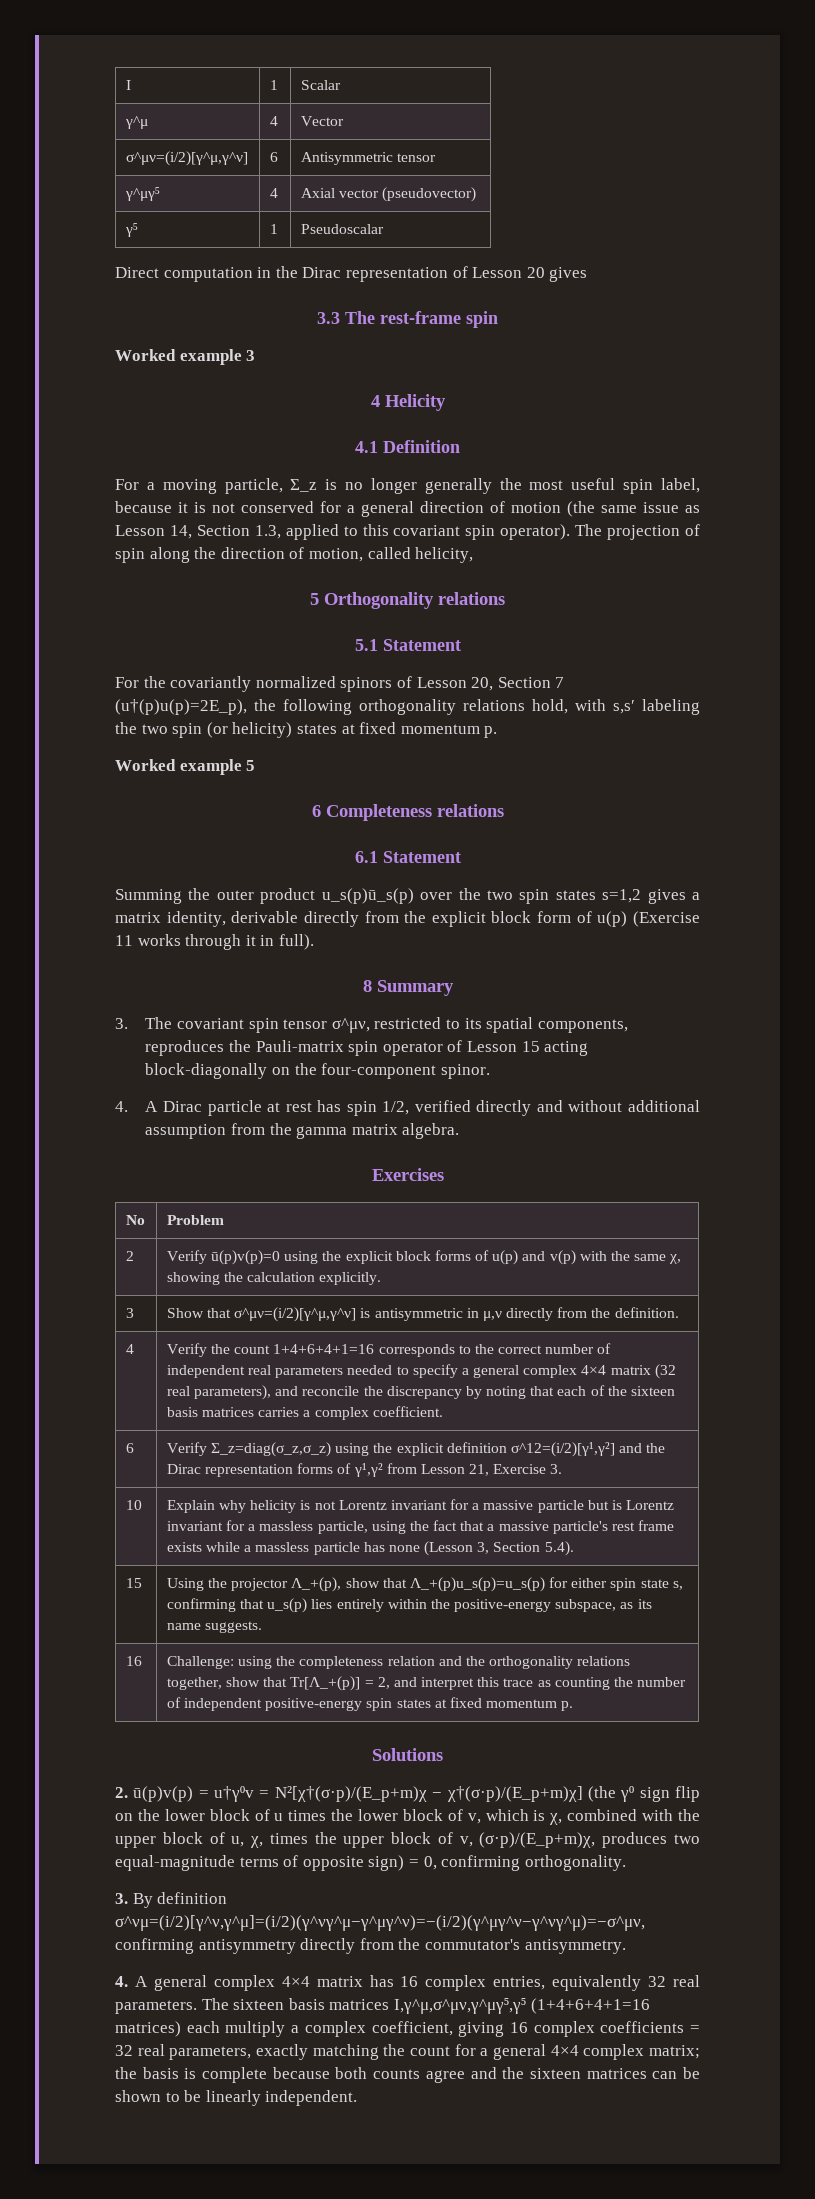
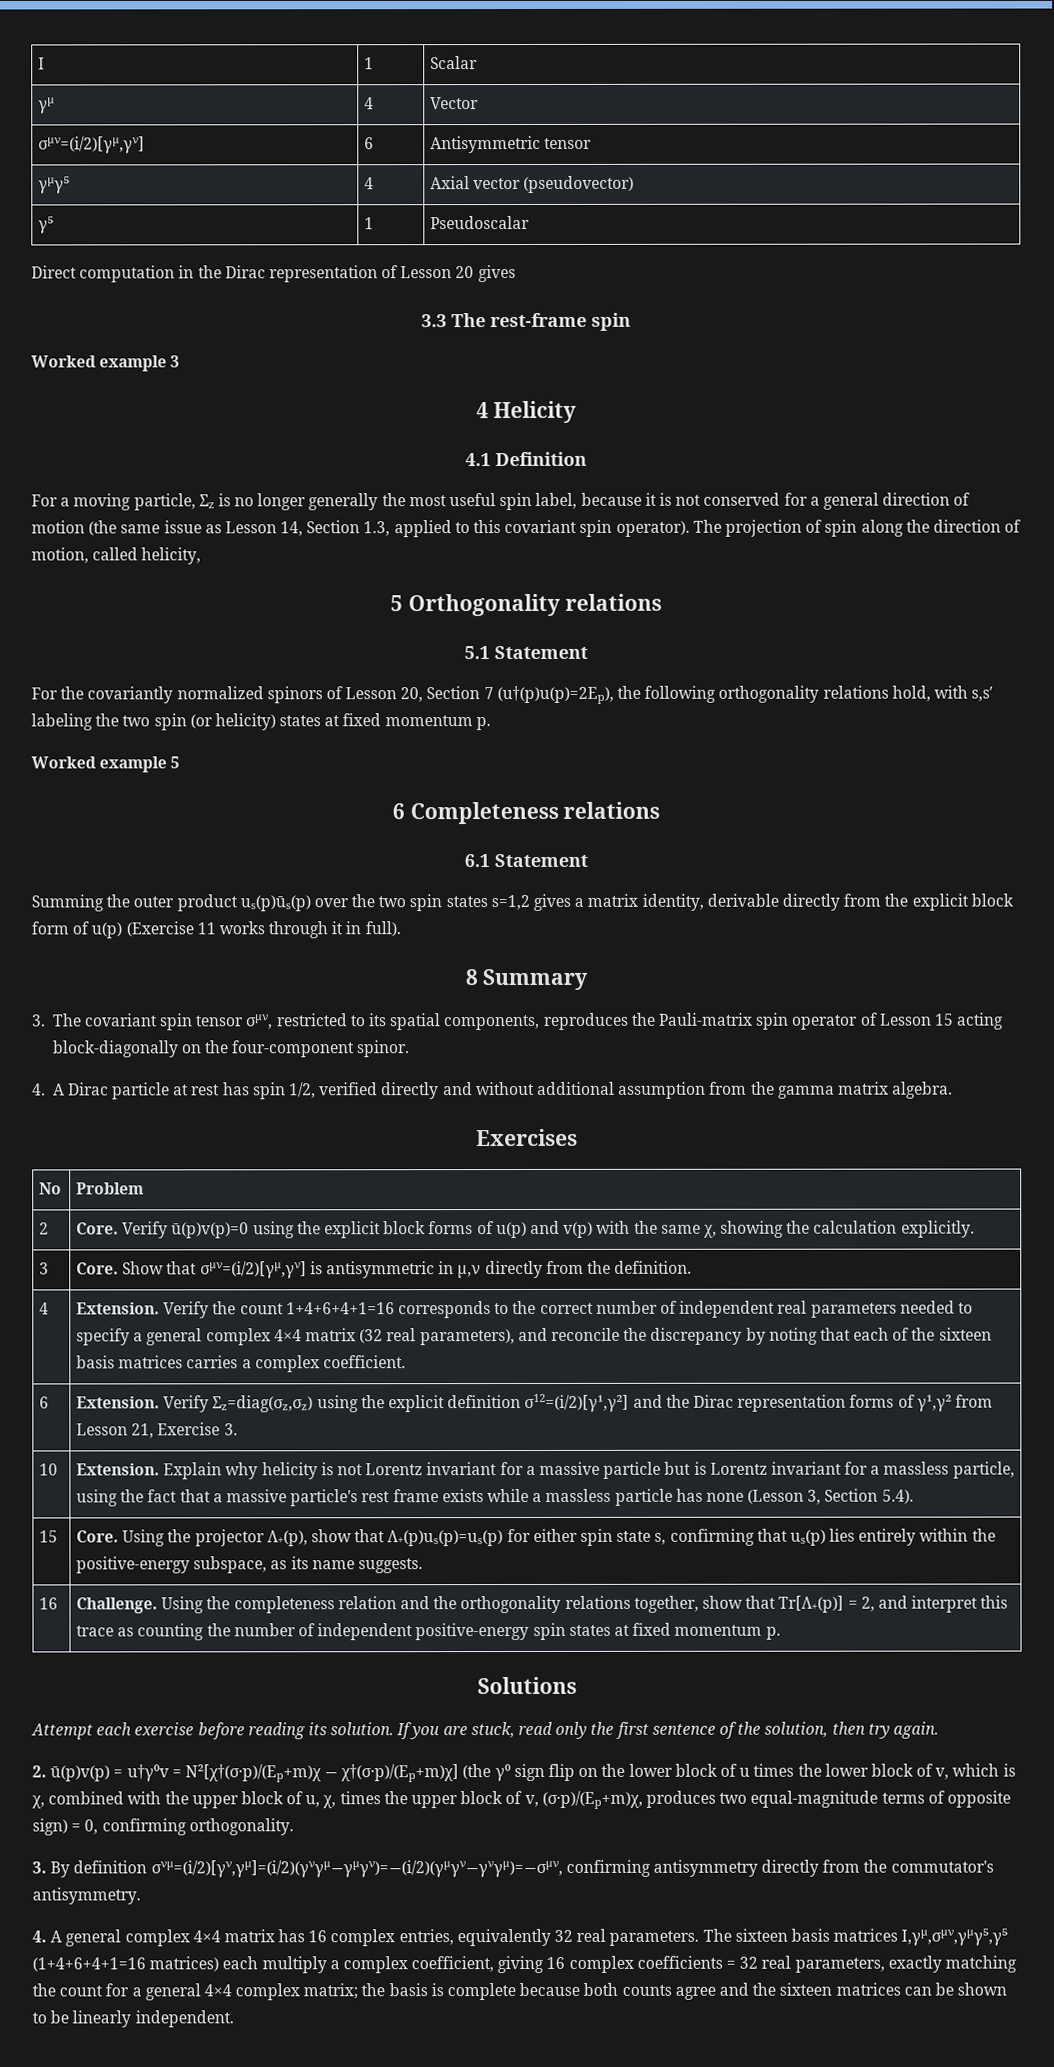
- γ^μ | 4 | Vector
+ γμ | 4 | Vector
- σ^μν=(i/2)[γ^μ,γ^ν] | 6 | Antisymmetric tensor
+ σμν=(i/2)[γμ,γν] | 6 | Antisymmetric tensor
- γ^μγ⁵ | 4 | Axial vector (pseudovector)
+ γμγ⁵ | 4 | Axial vector (pseudovector)
- For a moving particle, Σ_z is no longer generally the most useful spin label, because it is not conserved for a general direction of motion (the same issue as Lesson 14, Section 1.3, applied to this covariant spin operator).
+ For a moving particle, Σz is no longer generally the most useful spin label, because it is not conserved for a general direction of motion (the same issue as Lesson 14, Section 1.3, applied to this covariant spin operator).
- For the covariantly normalized spinors of Lesson 20, Section 7 (u†(p)u(p)=2E_p), the following orthogonality relations hold, with s,s′ labeling the two spin (or helicity) states at fixed momentum p.
+ For the covariantly normalized spinors of Lesson 20, Section 7 (u†(p)u(p)=2Ep), the following orthogonality relations hold, with s,s′ labeling the two spin (or helicity) states at fixed momentum p.
- Summing the outer product u_s(p)ū_s(p) over the two spin states s=1,2 gives a matrix identity, derivable directly from the explicit block form of u(p) (Exercise 11 works through it in full).
+ Summing the outer product us(p)ūs(p) over the two spin states s=1,2 gives a matrix identity, derivable directly from the explicit block form of u(p) (Exercise 11 works through it in full).
- 3. The covariant spin tensor σ^μν, restricted to its spatial components, reproduces the Pauli-matrix spin operator of Lesson 15 acting block-diagonally on the four-component spinor.
+ 3. The covariant spin tensor σμν, restricted to its spatial components, reproduces the Pauli-matrix spin operator of Lesson 15 acting block-diagonally on the four-component spinor.
- 2 | Verify ū(p)v(p)=0 using the explicit block forms of u(p) and v(p) with the same χ, showing the calculation explicitly.
+ 2 | Core. Verify ū(p)v(p)=0 using the explicit block forms of u(p) and v(p) with the same χ, showing the calculation explicitly.
- 3 | Show that σ^μν=(i/2)[γ^μ,γ^ν] is antisymmetric in μ,ν directly from the definition.
+ 3 | Core. Show that σμν=(i/2)[γμ,γν] is antisymmetric in μ,ν directly from the definition.
- 4 | Verify the count 1+4+6+4+1=16 corresponds to the correct number of independent real parameters needed to specify a general complex 4×4 matrix (32 real parameters), and reconcile the discrepancy by noting that each of the sixteen basis matrices carries a complex coefficient.
+ 4 | Extension. Verify the count 1+4+6+4+1=16 corresponds to the correct number of independent real parameters needed to specify a general complex 4×4 matrix (32 real parameters), and reconcile the discrepancy by noting that each of the sixteen basis matrices carries a complex coefficient.
- 6 | Verify Σ_z=diag(σ_z,σ_z) using the explicit definition σ^12=(i/2)[γ¹,γ²] and the Dirac representation forms of γ¹,γ² from Lesson 21, Exercise 3.
+ 6 | Extension. Verify Σz=diag(σz,σz) using the explicit definition σ12=(i/2)[γ¹,γ²] and the Dirac representation forms of γ¹,γ² from Lesson 21, Exercise 3.
- 10 | Explain why helicity is not Lorentz invariant for a massive particle but is Lorentz invariant for a massless particle, using the fact that a massive particle's rest frame exists while a massless particle has none (Lesson 3, Section 5.4).
+ 10 | Extension. Explain why helicity is not Lorentz invariant for a massive particle but is Lorentz invariant for a massless particle, using the fact that a massive particle's rest frame exists while a massless particle has none (Lesson 3, Section 5.4).
- 15 | Using the projector Λ_+(p), show that Λ_+(p)u_s(p)=u_s(p) for either spin state s, confirming that u_s(p) lies entirely within the positive-energy subspace, as its name suggests.
+ 15 | Core. Using the projector Λ+(p), show that Λ+(p)us(p)=us(p) for either spin state s, confirming that us(p) lies entirely within the positive-energy subspace, as its name suggests.
- 16 | Challenge: using the completeness relation and the orthogonality relations together, show that Tr[Λ_+(p)] = 2, and interpret this trace as counting the number of independent positive-energy spin states at fixed momentum p.
+ 16 | Challenge. Using the completeness relation and the orthogonality relations together, show that Tr[Λ+(p)] = 2, and interpret this trace as counting the number of independent positive-energy spin states at fixed momentum p.
+ Attempt each exercise before reading its solution. If you are stuck, read only the first sentence of the solution, then try again.
- 2. ū(p)v(p) = u†γ⁰v = N²[χ†(σ·p)/(E_p+m)χ − χ†(σ·p)/(E_p+m)χ] (the γ⁰ sign flip on the lower block of u times the lower block of v, which is χ, combined with the upper block of u, χ, times the upper block of v, (σ·p)/(E_p+m)χ, produces two equal-magnitude terms of opposite sign) = 0, confirming orthogonality.
+ 2. ū(p)v(p) = u†γ⁰v = N²[χ†(σ·p)/(Ep+m)χ − χ†(σ·p)/(Ep+m)χ] (the γ⁰ sign flip on the lower block of u times the lower block of v, which is χ, combined with the upper block of u, χ, times the upper block of v, (σ·p)/(Ep+m)χ, produces two equal-magnitude terms of opposite sign) = 0, confirming orthogonality.
- 3. By definition σ^νμ=(i/2)[γ^ν,γ^μ]=(i/2)(γ^νγ^μ−γ^μγ^ν)=−(i/2)(γ^μγ^ν−γ^νγ^μ)=−σ^μν, confirming antisymmetry directly from the commutator's antisymmetry.
+ 3. By definition σνμ=(i/2)[γν,γμ]=(i/2)(γνγμ−γμγν)=−(i/2)(γμγν−γνγμ)=−σμν, confirming antisymmetry directly from the commutator's antisymmetry.
- The sixteen basis matrices I,γ^μ,σ^μν,γ^μγ⁵,γ⁵ (1+4+6+4+1=16 matrices) each multiply a complex coefficient, giving 16 complex coefficients = 32 real parameters, exactly matching the count for a general 4×4 complex matrix; the basis is complete because both counts agree and the sixteen matrices can be shown to be linearly independent.
+ The sixteen basis matrices I,γμ,σμν,γμγ⁵,γ⁵ (1+4+6+4+1=16 matrices) each multiply a complex coefficient, giving 16 complex coefficients = 32 real parameters, exactly matching the count for a general 4×4 complex matrix; the basis is complete because both counts agree and the sixteen matrices can be shown to be linearly independent.

